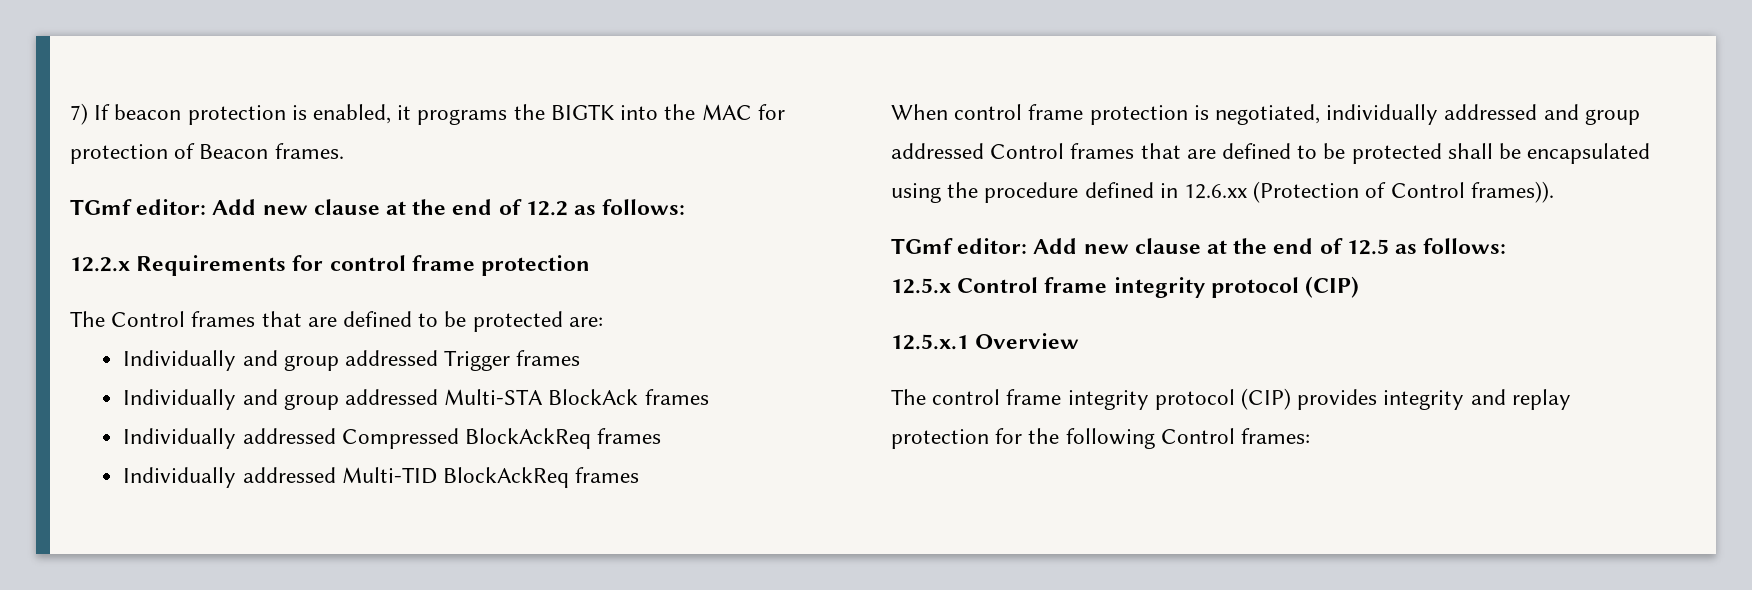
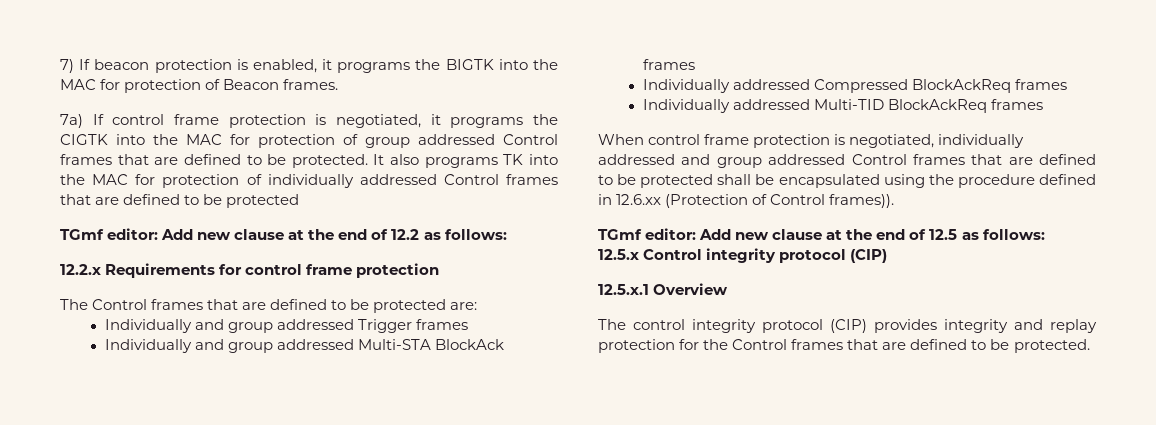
+ 7a) If control frame protection is negotiated, it programs the CIGTK into the MAC for protection of group addressed Control frames that are defined to be protected. It also programs TK into the MAC for protection of individually addressed Control frames that are defined to be protected
- 12.5.x Control frame integrity protocol (CIP)
+ 12.5.x Control integrity protocol (CIP)
- The control frame integrity protocol (CIP) provides integrity and replay protection for the following Control frames:
+ The control integrity protocol (CIP) provides integrity and replay protection for the Control frames that are defined to be protected.

